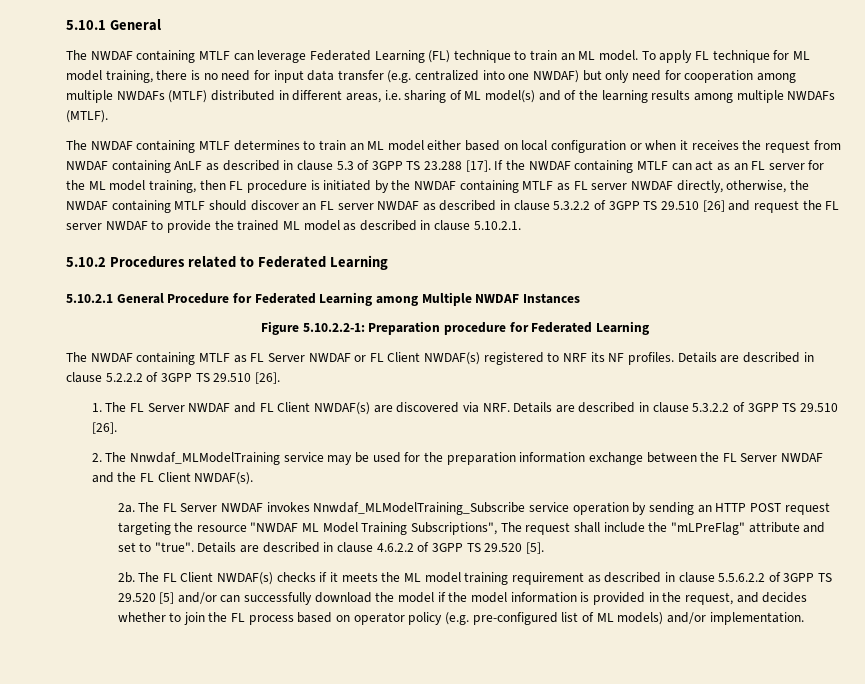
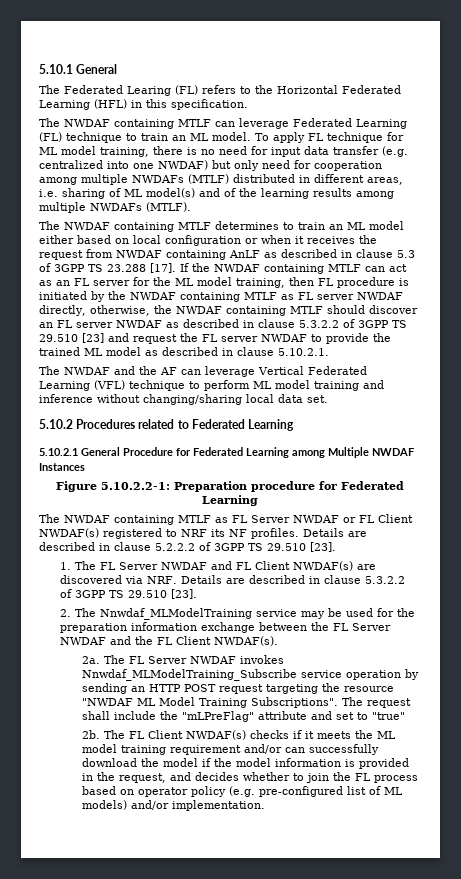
+ The Federated Learing (FL) refers to the Horizontal Federated Learning (HFL) in this specification.
- If the NWDAF containing MTLF can act as an FL server for the ML model training, then FL procedure is initiated by the NWDAF containing MTLF as FL server NWDAF directly, otherwise, the NWDAF containing MTLF should discover an FL server NWDAF as described in clause 5.3.2.2 of 3GPP TS 29.510 [26] and request the FL server NWDAF to provide the trained ML model as described in clause 5.10.2.1.
+ If the NWDAF containing MTLF can act as an FL server for the ML model training, then FL procedure is initiated by the NWDAF containing MTLF as FL server NWDAF directly, otherwise, the NWDAF containing MTLF should discover an FL server NWDAF as described in clause 5.3.2.2 of 3GPP TS 29.510 [23] and request the FL server NWDAF to provide the trained ML model as described in clause 5.10.2.1.
+ The NWDAF and the AF can leverage Vertical Federated Learning (VFL) technique to perform ML model training and inference without changing/sharing local data set.
- Details are described in clause 5.2.2.2 of 3GPP TS 29.510 [26].
+ Details are described in clause 5.2.2.2 of 3GPP TS 29.510 [23].
- 1. The FL Server NWDAF and FL Client NWDAF(s) are discovered via NRF. Details are described in clause 5.3.2.2 of 3GPP TS 29.510 [26].
+ 1. The FL Server NWDAF and FL Client NWDAF(s) are discovered via NRF. Details are described in clause 5.3.2.2 of 3GPP TS 29.510 [23].
- The FL Server NWDAF invokes Nnwdaf_MLModelTraining_Subscribe service operation by sending an HTTP POST request targeting the resource "NWDAF ML Model Training Subscriptions", The request shall include the "mLPreFlag" attribute and set to "true". Details are described in clause 4.6.2.2 of 3GPP TS 29.520 [5].
+ The FL Server NWDAF invokes Nnwdaf_MLModelTraining_Subscribe service operation by sending an HTTP POST request targeting the resource "NWDAF ML Model Training Subscriptions". The request shall include the "mLPreFlag" attribute and set to "true"
- The FL Client NWDAF(s) checks if it meets the ML model training requirement as described in clause 5.5.6.2.2 of 3GPP TS 29.520 [5] and/or can successfully download the model if the model information is provided in the request, and decides whether to join the FL process based on operator policy (e.g. pre-configured list of ML models) and/or implementation.
+ The FL Client NWDAF(s) checks if it meets the ML model training requirement and/or can successfully download the model if the model information is provided in the request, and decides whether to join the FL process based on operator policy (e.g. pre-configured list of ML models) and/or implementation.

